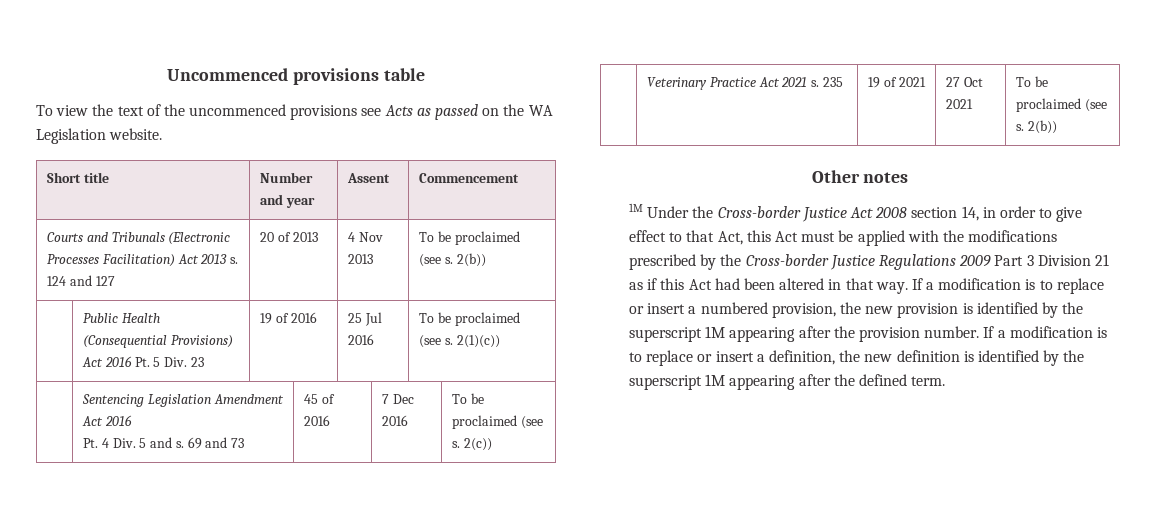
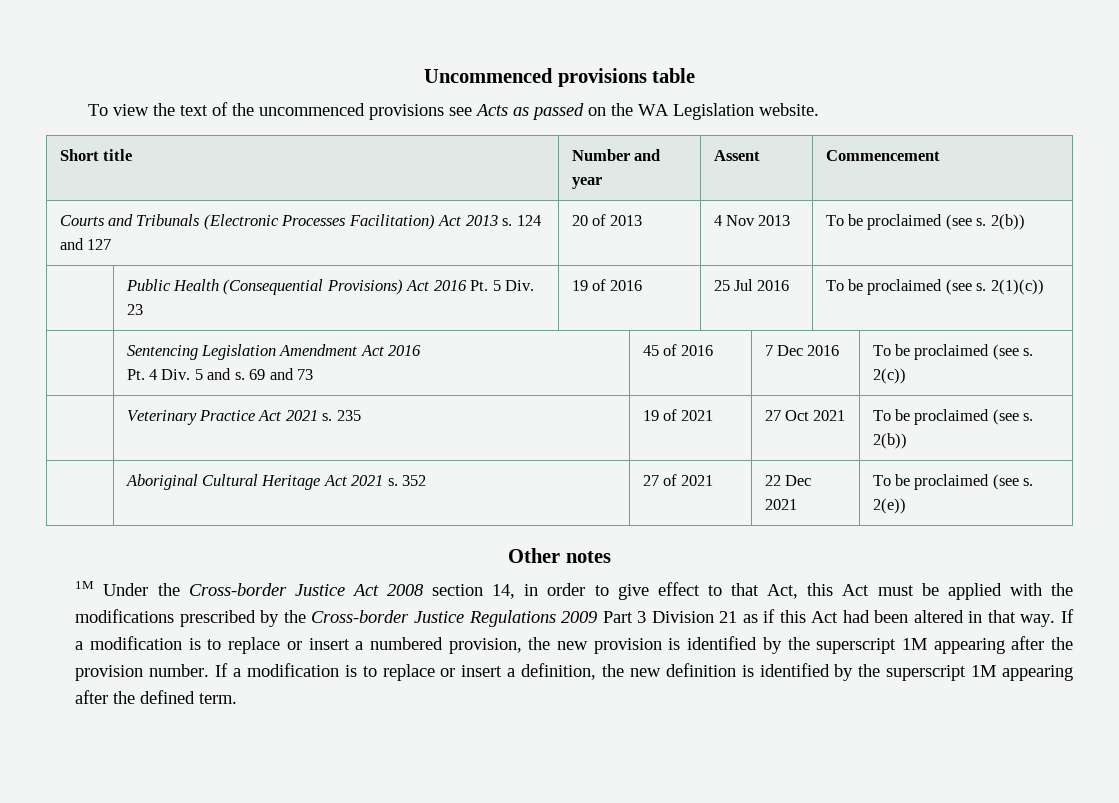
+ | Aboriginal Cultural Heritage Act 2021 s. 352 | 27 of 2021 | 22 Dec 2021 | To be proclaimed (see s. 2(e))

